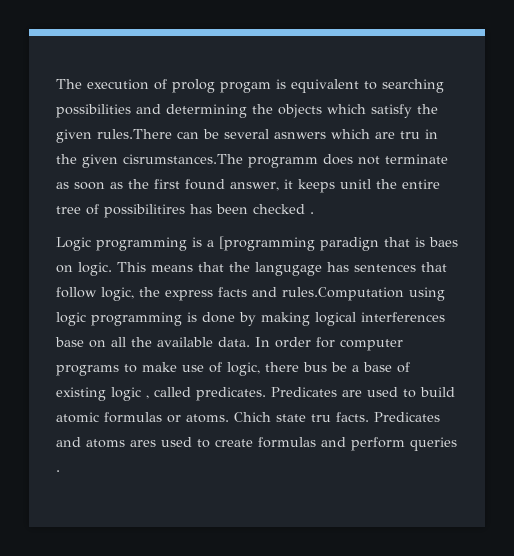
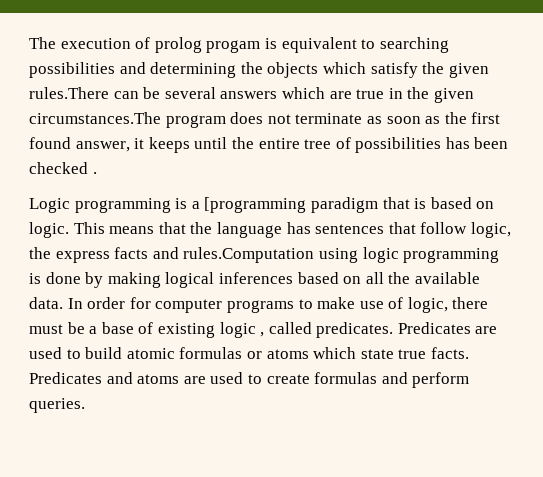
- The execution of prolog progam is equivalent to searching possibilities and determining the objects which satisfy the given rules.There can be several asnwers which are tru in the given cisrumstances.The programm does not terminate as soon as the first found answer, it keeps unitl the entire tree of possibilitires has been checked .
+ The execution of prolog progam is equivalent to searching possibilities and determining the objects which satisfy the given rules.There can be several answers which are true in the given circumstances.The program does not terminate as soon as the first found answer, it keeps until the entire tree of possibilities has been checked .
- Logic programming is a [programming paradign that is baes on logic.
+ Logic programming is a [programming paradigm that is based on logic.
- This means that the langugage has sentences that follow logic, the express facts and rules.Computation using logic programming is done by making logical interferences base on all the available data.
+ This means that the language has sentences that follow logic, the express facts and rules.Computation using logic programming is done by making logical inferences based on all the available data.
- In order for computer programs to make use of logic, there bus be a base of existing logic , called predicates.
+ In order for computer programs to make use of logic, there must be a base of existing logic , called predicates.
- Predicates are used to build atomic formulas or atoms. Chich state tru facts.
+ Predicates are used to build atomic formulas or atoms which state true facts.
- Predicates and atoms ares used to create formulas and perform queries .
+ Predicates and atoms are used to create formulas and perform queries.

